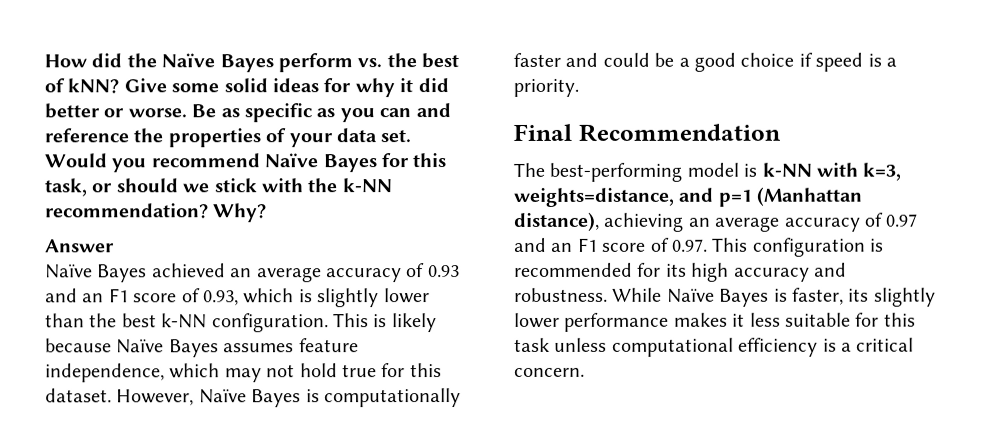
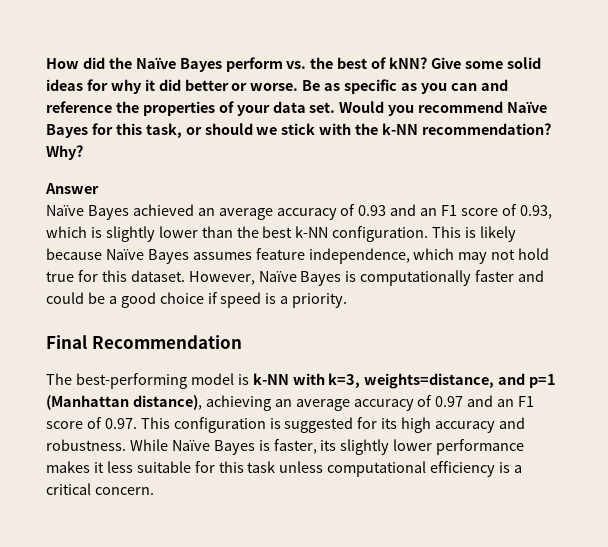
- The best-performing model is k-NN with k=3, weights=distance, and p=1 (Manhattan distance), achieving an average accuracy of 0.97 and an F1 score of 0.97. This configuration is recommended for its high accuracy and robustness.
+ The best-performing model is k-NN with k=3, weights=distance, and p=1 (Manhattan distance), achieving an average accuracy of 0.97 and an F1 score of 0.97. This configuration is suggested for its high accuracy and robustness.

